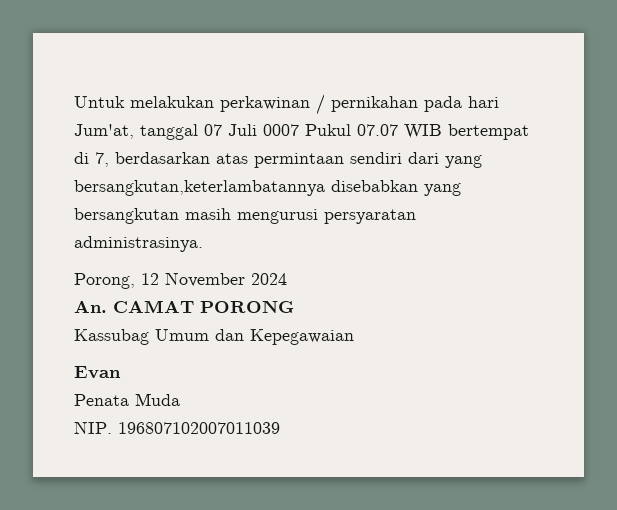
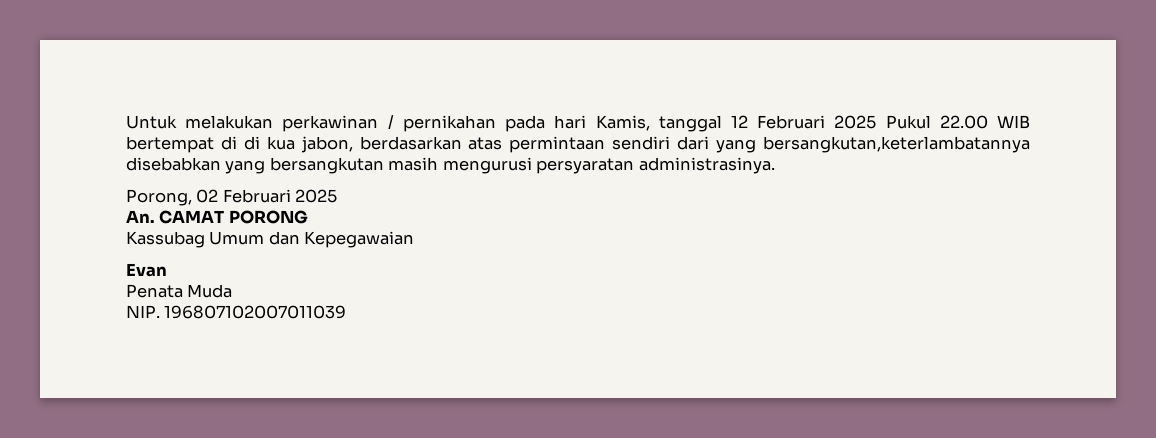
- Untuk melakukan perkawinan / pernikahan pada hari Jum'at, tanggal 07 Juli 0007 Pukul 07.07 WIB bertempat di 7, berdasarkan atas permintaan sendiri dari yang bersangkutan,keterlambatannya disebabkan yang bersangkutan masih mengurusi persyaratan administrasinya.
+ Untuk melakukan perkawinan / pernikahan pada hari Kamis, tanggal 12 Februari 2025 Pukul 22.00 WIB bertempat di di kua jabon, berdasarkan atas permintaan sendiri dari yang bersangkutan,keterlambatannya disebabkan yang bersangkutan masih mengurusi persyaratan administrasinya.
- Porong, 12 November 2024
+ Porong, 02 Februari 2025

